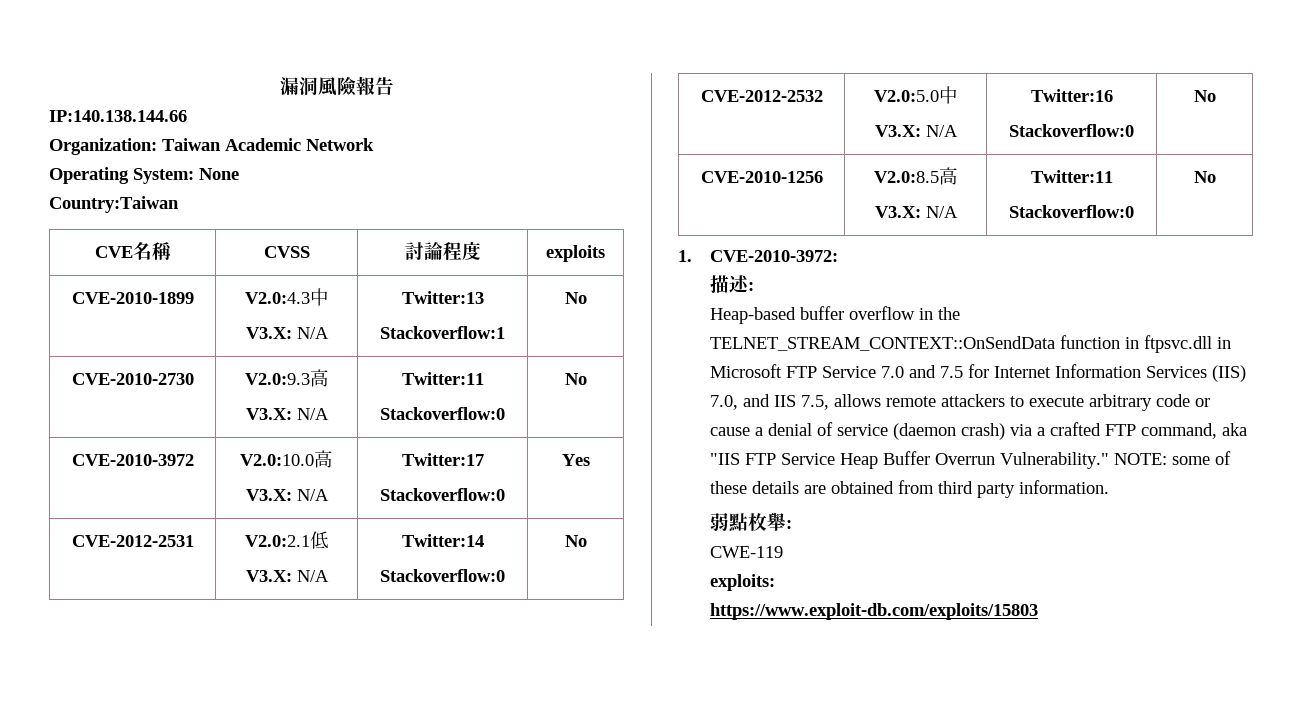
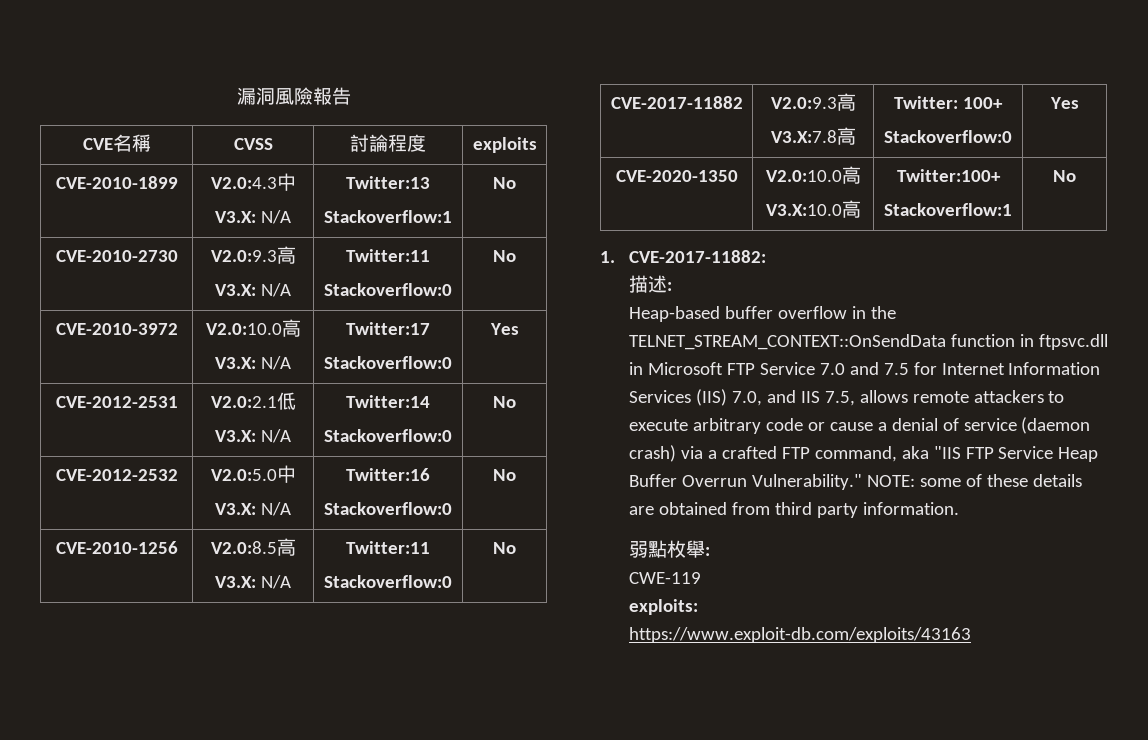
- IP:140.138.144.66
- Organization: Taiwan Academic Network
- Operating System: None
- Country:Taiwan
+ CVE-2017-11882 | V2.0:9.3高
+ V3.X:7.8高 | Twitter: 100+
+ Stackoverflow:0 | Yes
+ CVE-2020-1350 | V2.0:10.0高
+ V3.X:10.0高 | Twitter:100+
+ Stackoverflow:1 | No
- 1. CVE-2010-3972:
+ 1. CVE-2017-11882:
- https://www.exploit-db.com/exploits/15803
+ https://www.exploit-db.com/exploits/43163

